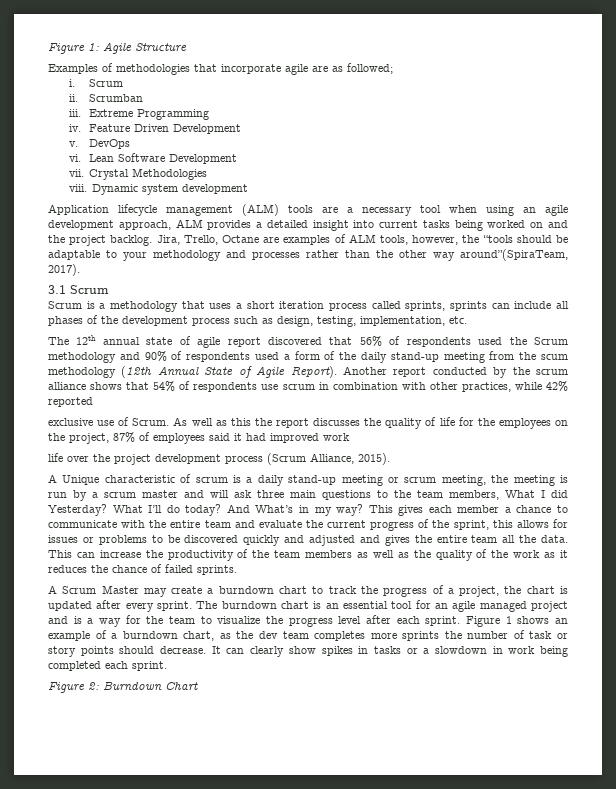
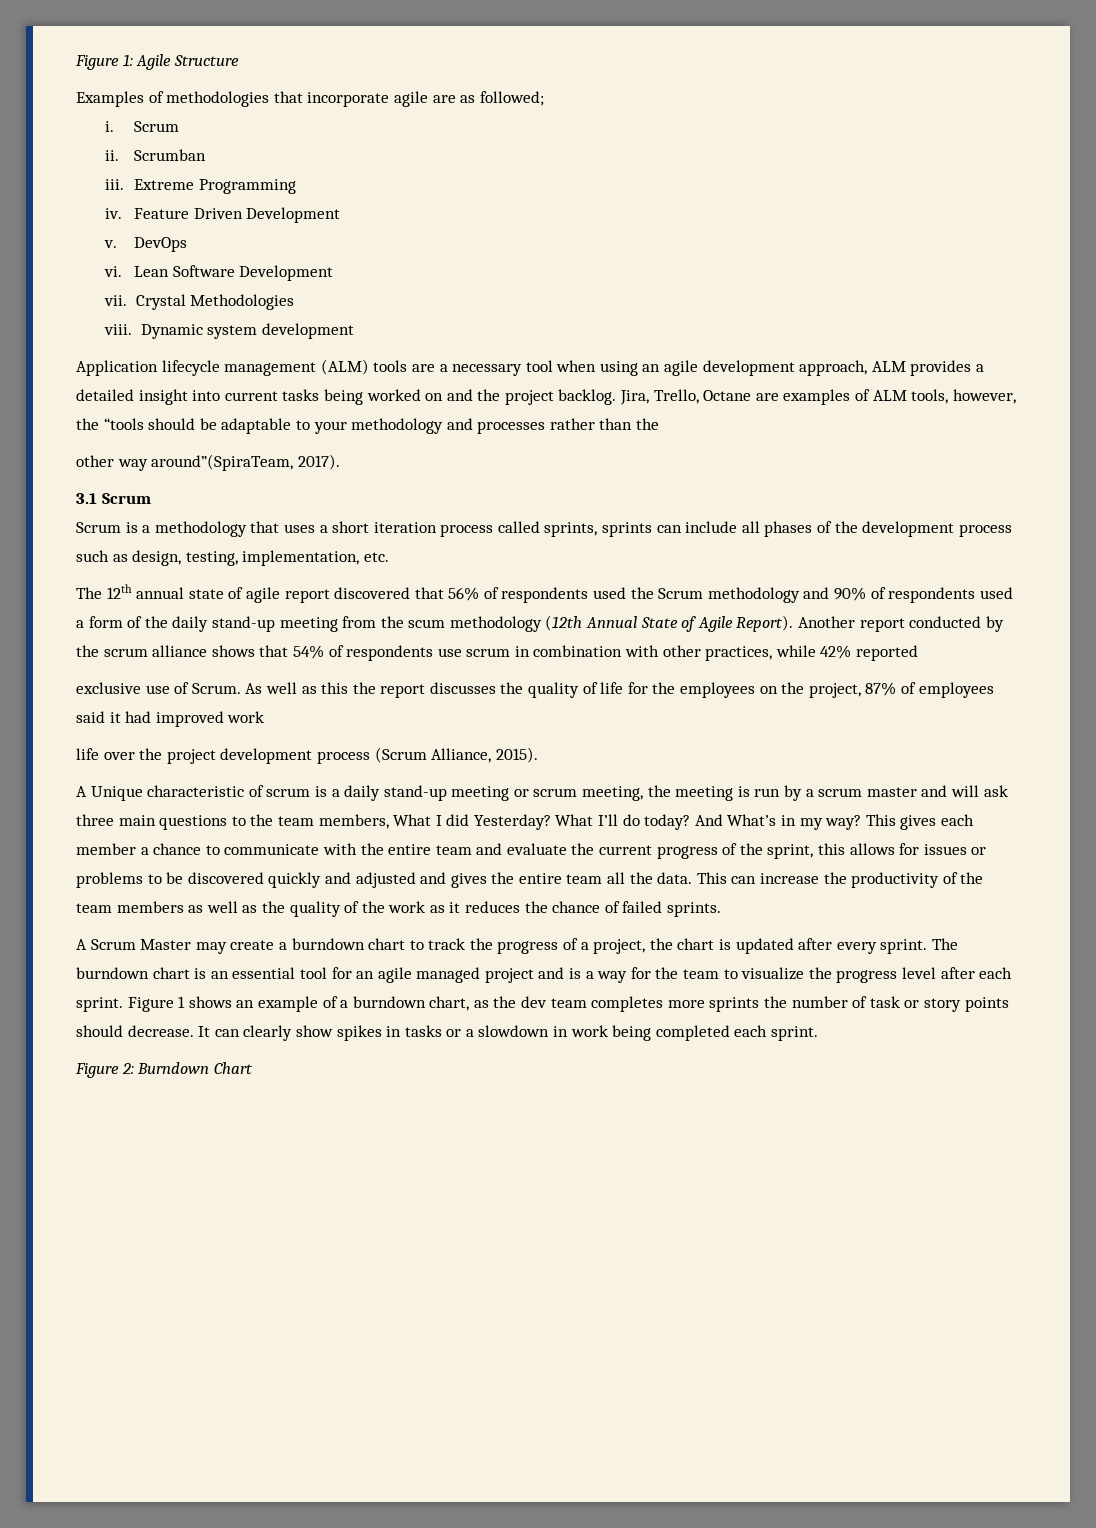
- Jira, Trello, Octane are examples of ALM tools, however, the “tools should be adaptable to your methodology and processes rather than the other way around”(SpiraTeam, 2017).
+ Jira, Trello, Octane are examples of ALM tools, however, the “tools should be adaptable to your methodology and processes rather than the
+ other way around”(SpiraTeam, 2017).

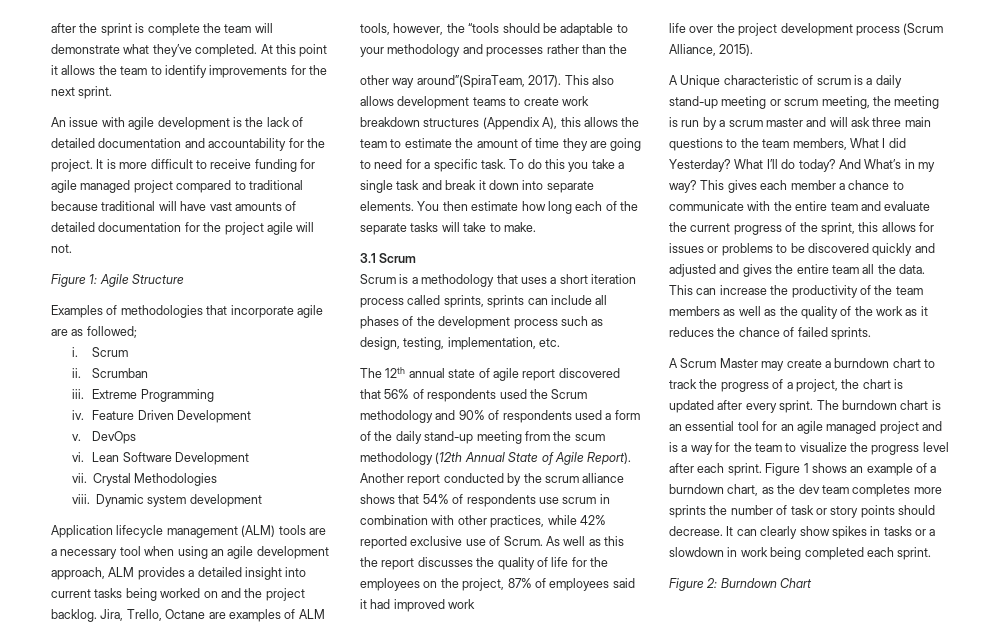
+ after the sprint is complete the team will demonstrate what they’ve completed. At this point it allows the team to identify improvements for the next sprint.
+ An issue with agile development is the lack of detailed documentation and accountability for the project. It is more difficult to receive funding for agile managed project compared to traditional because traditional will have vast amounts of detailed documentation for the project agile will not.
+ This also allows development teams to create work breakdown structures (Appendix A), this allows the team to estimate the amount of time they are going to need for a specific task. To do this you take a single task and break it down into separate elements. You then estimate how long each of the separate tasks will take to make.
- Another report conducted by the scrum alliance shows that 54% of respondents use scrum in combination with other practices, while 42% reported
- exclusive use of Scrum.
+ Another report conducted by the scrum alliance shows that 54% of respondents use scrum in combination with other practices, while 42% reported exclusive use of Scrum.

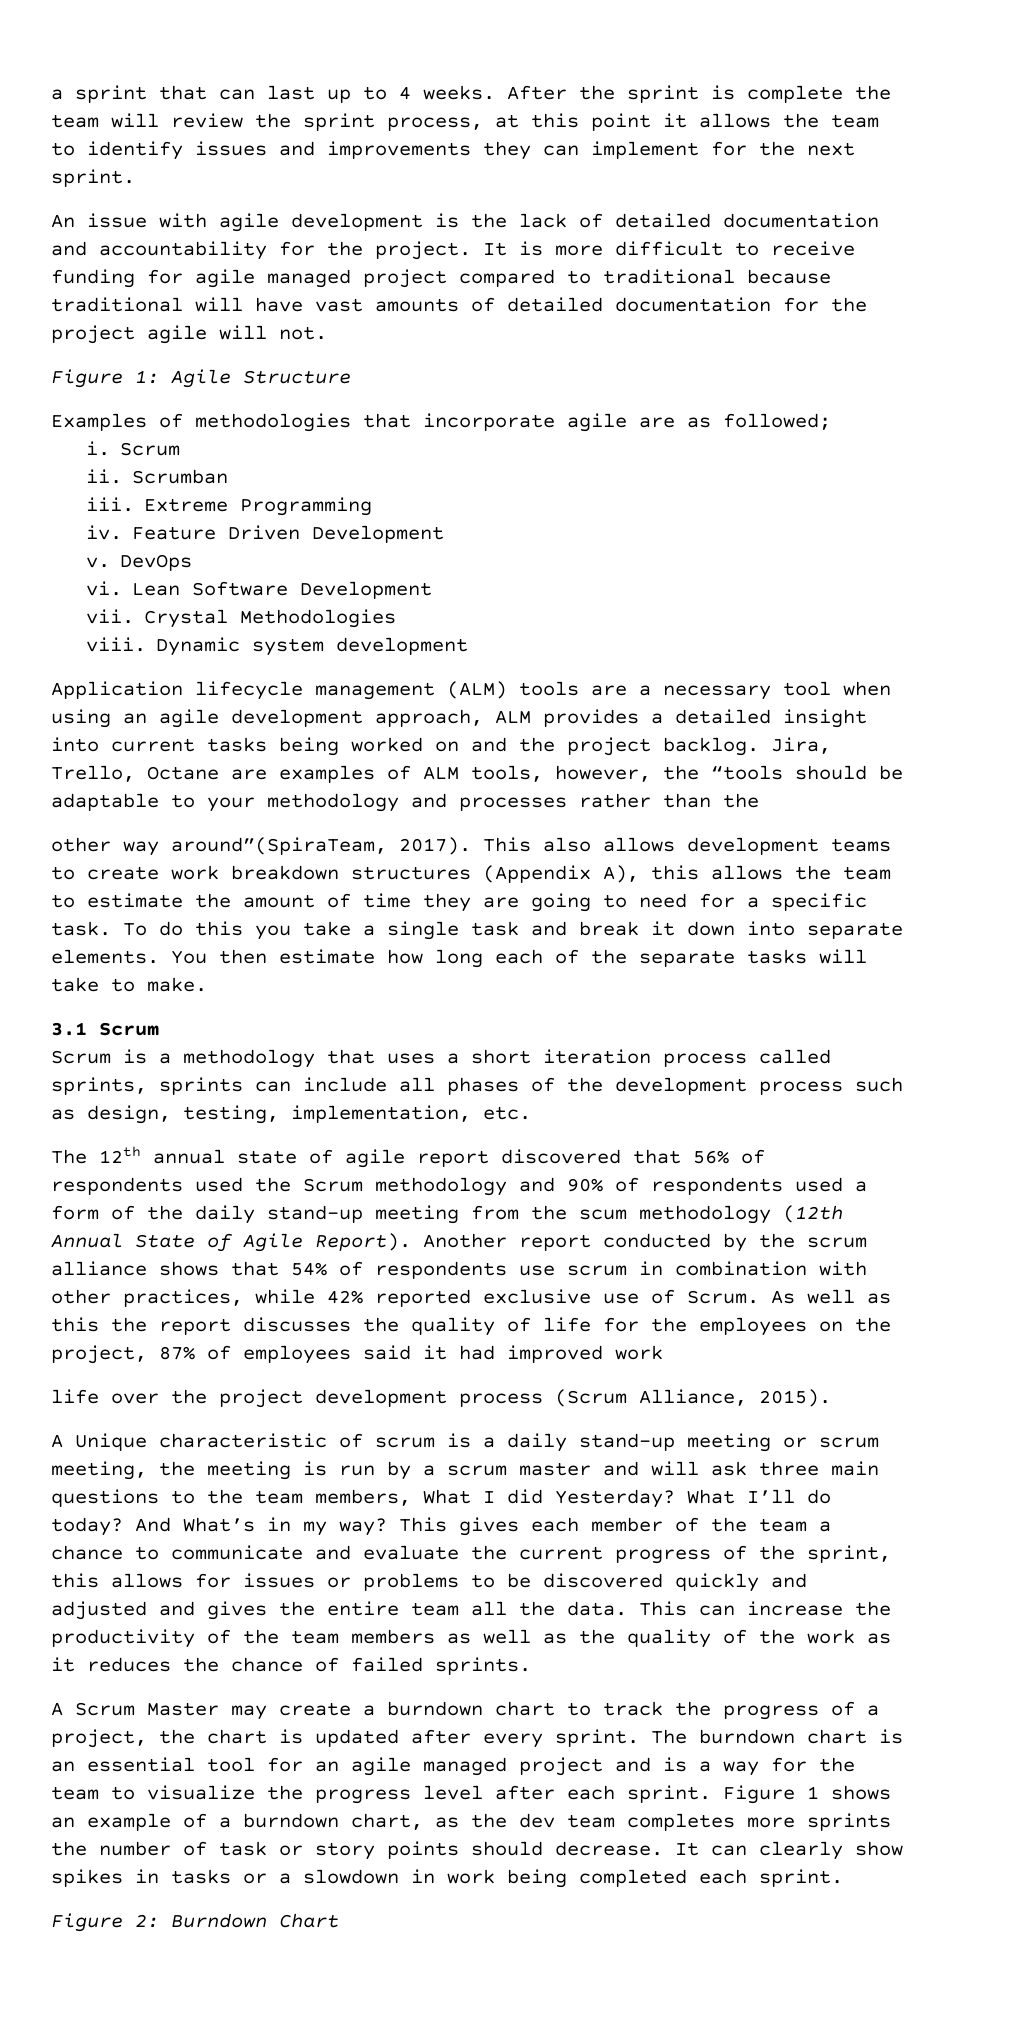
- after the sprint is complete the team will demonstrate what they’ve completed. At this point it allows the team to identify improvements for the next sprint.
+ a sprint that can last up to 4 weeks. After the sprint is complete the team will review the sprint process, at this point it allows the team to identify issues and improvements they can implement for the next sprint.
- This gives each member a chance to communicate with the entire team and evaluate the current progress of the sprint, this allows for issues or problems to be discovered quickly and adjusted and gives the entire team all the data.
+ This gives each member of the team a chance to communicate and evaluate the current progress of the sprint, this allows for issues or problems to be discovered quickly and adjusted and gives the entire team all the data.

